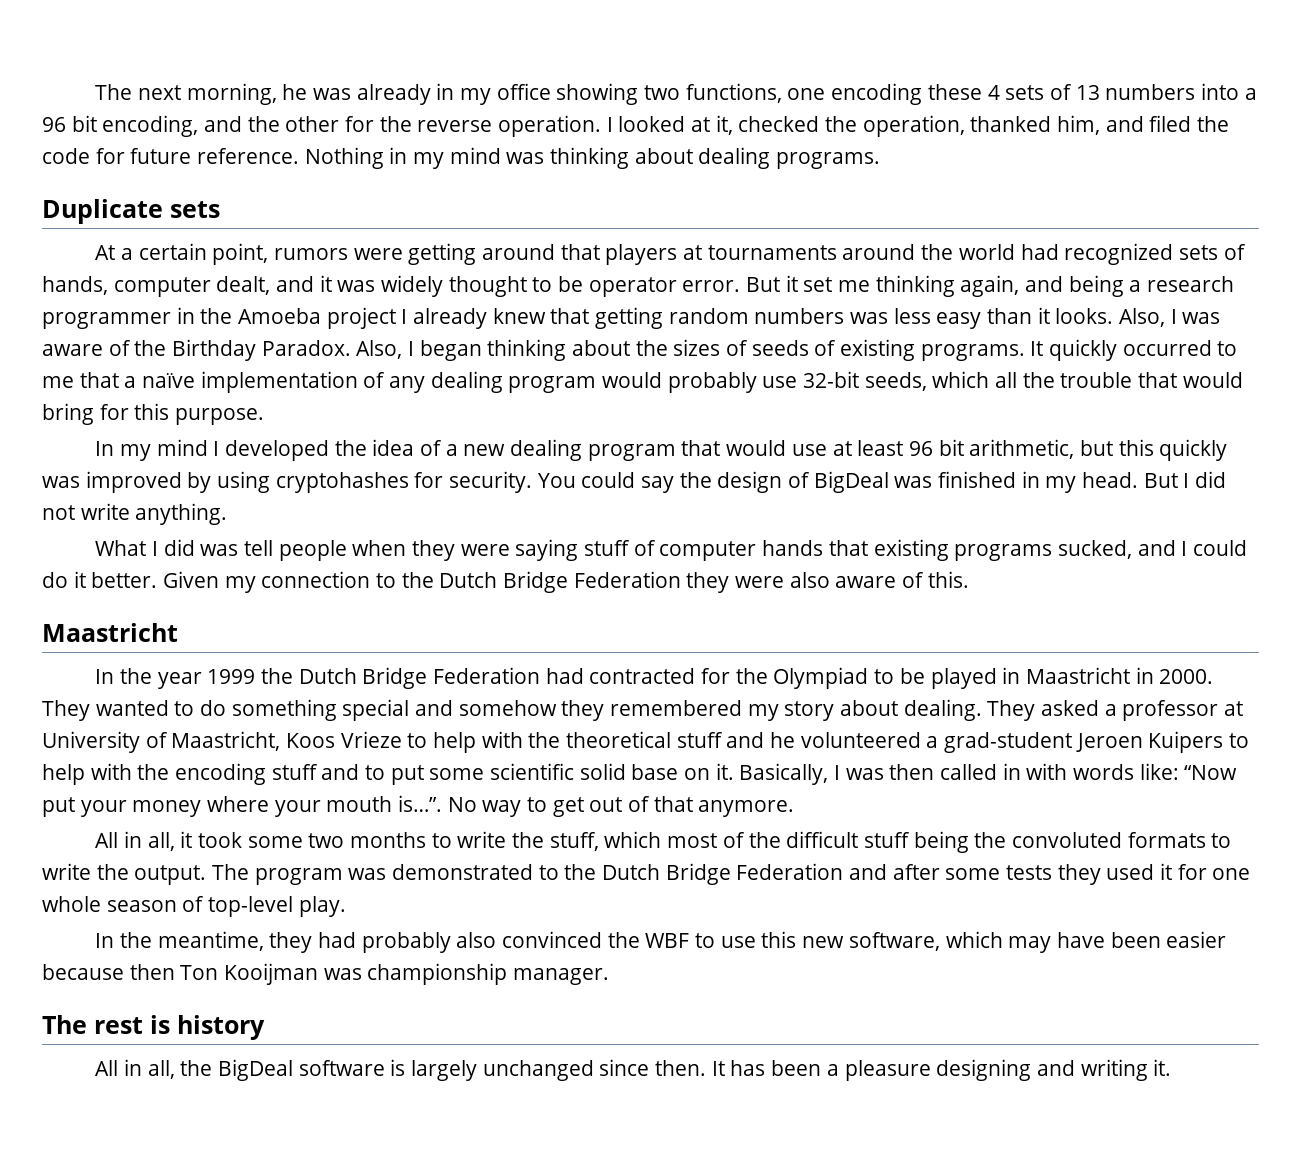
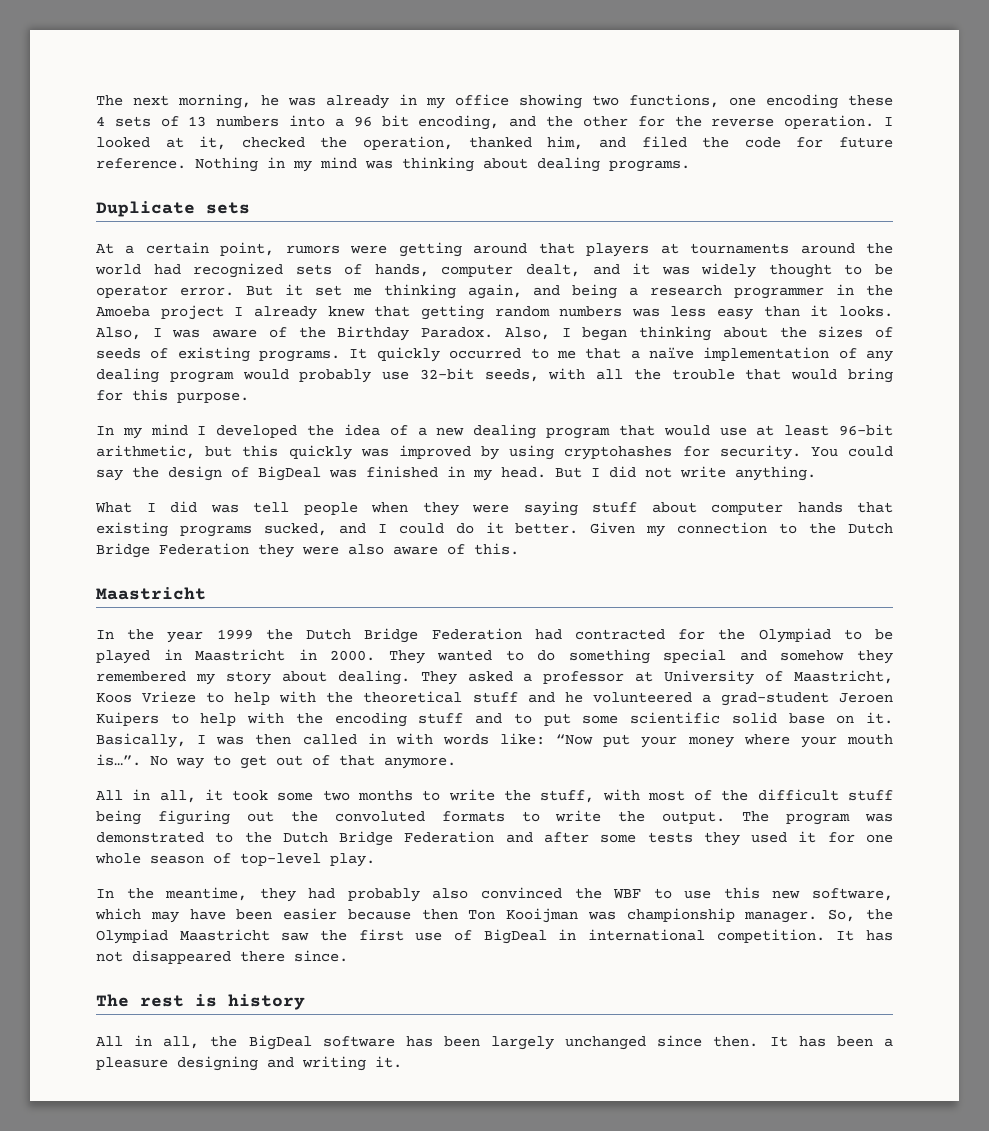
- It quickly occurred to me that a naïve implementation of any dealing program would probably use 32-bit seeds, which all the trouble that would bring for this purpose.
+ It quickly occurred to me that a naïve implementation of any dealing program would probably use 32-bit seeds, with all the trouble that would bring for this purpose.
- In my mind I developed the idea of a new dealing program that would use at least 96 bit arithmetic, but this quickly was improved by using cryptohashes for security.
+ In my mind I developed the idea of a new dealing program that would use at least 96-bit arithmetic, but this quickly was improved by using cryptohashes for security.
- What I did was tell people when they were saying stuff of computer hands that existing programs sucked, and I could do it better.
+ What I did was tell people when they were saying stuff about computer hands that existing programs sucked, and I could do it better.
- All in all, it took some two months to write the stuff, which most of the difficult stuff being the convoluted formats to write the output.
+ All in all, it took some two months to write the stuff, with most of the difficult stuff being figuring out the convoluted formats to write the output.
+ So, the Olympiad Maastricht saw the first use of BigDeal in international competition. It has not disappeared there since.
- All in all, the BigDeal software is largely unchanged since then.
+ All in all, the BigDeal software has been largely unchanged since then.

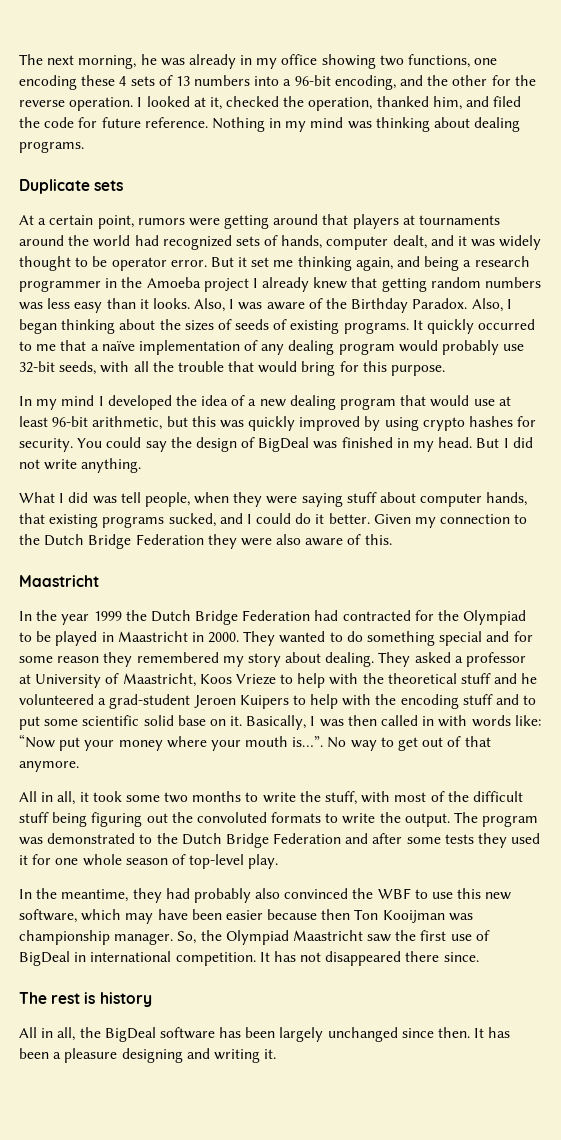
- The next morning, he was already in my office showing two functions, one encoding these 4 sets of 13 numbers into a 96 bit encoding, and the other for the reverse operation.
+ The next morning, he was already in my office showing two functions, one encoding these 4 sets of 13 numbers into a 96-bit encoding, and the other for the reverse operation.
- In my mind I developed the idea of a new dealing program that would use at least 96-bit arithmetic, but this quickly was improved by using cryptohashes for security.
+ In my mind I developed the idea of a new dealing program that would use at least 96-bit arithmetic, but this was quickly improved by using crypto hashes for security.
- What I did was tell people when they were saying stuff about computer hands that existing programs sucked, and I could do it better.
+ What I did was tell people, when they were saying stuff about computer hands, that existing programs sucked, and I could do it better.
- They wanted to do something special and somehow they remembered my story about dealing.
+ They wanted to do something special and for some reason they remembered my story about dealing.

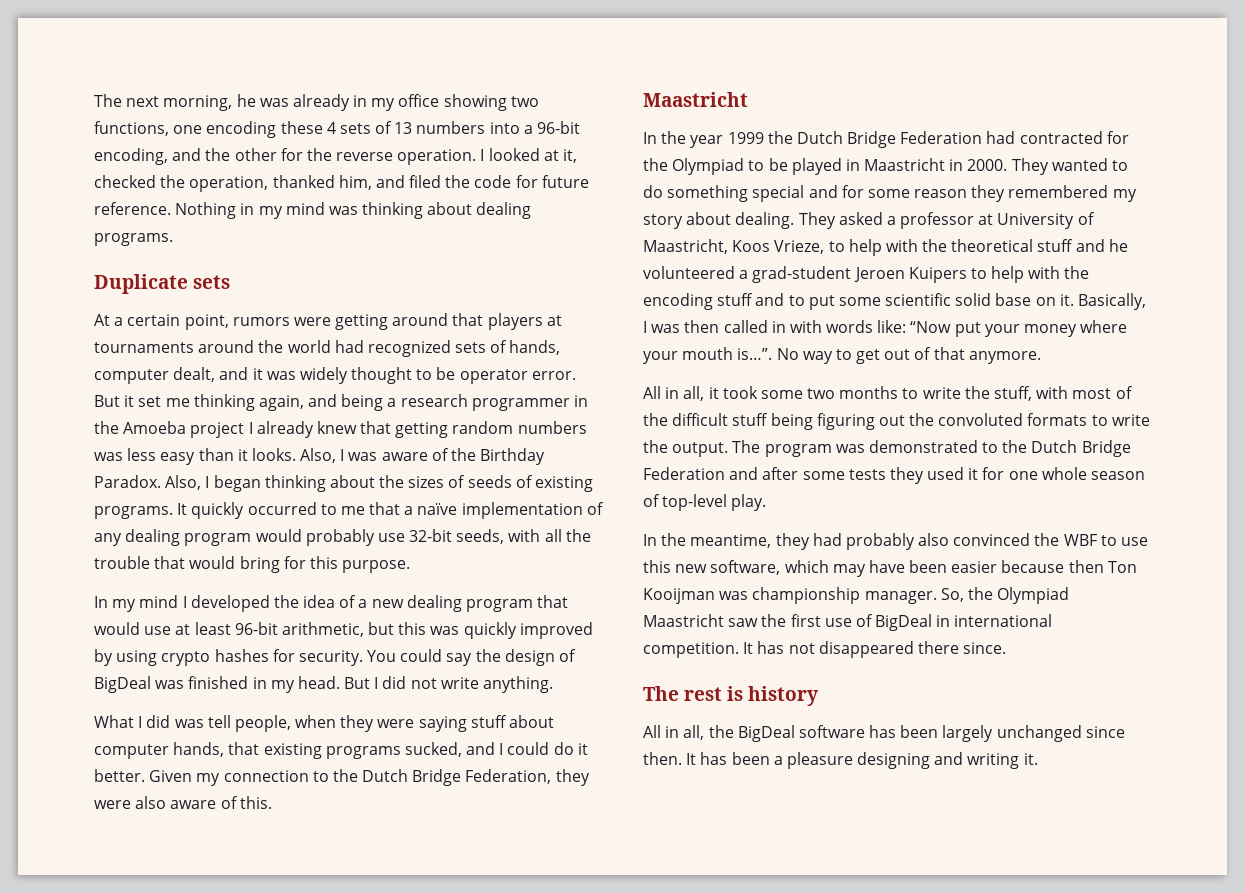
- Given my connection to the Dutch Bridge Federation they were also aware of this.
+ Given my connection to the Dutch Bridge Federation, they were also aware of this.
- They asked a professor at University of Maastricht, Koos Vrieze to help with the theoretical stuff and he volunteered a grad-student Jeroen Kuipers to help with the encoding stuff and to put some scientific solid base on it.
+ They asked a professor at University of Maastricht, Koos Vrieze, to help with the theoretical stuff and he volunteered a grad-student Jeroen Kuipers to help with the encoding stuff and to put some scientific solid base on it.

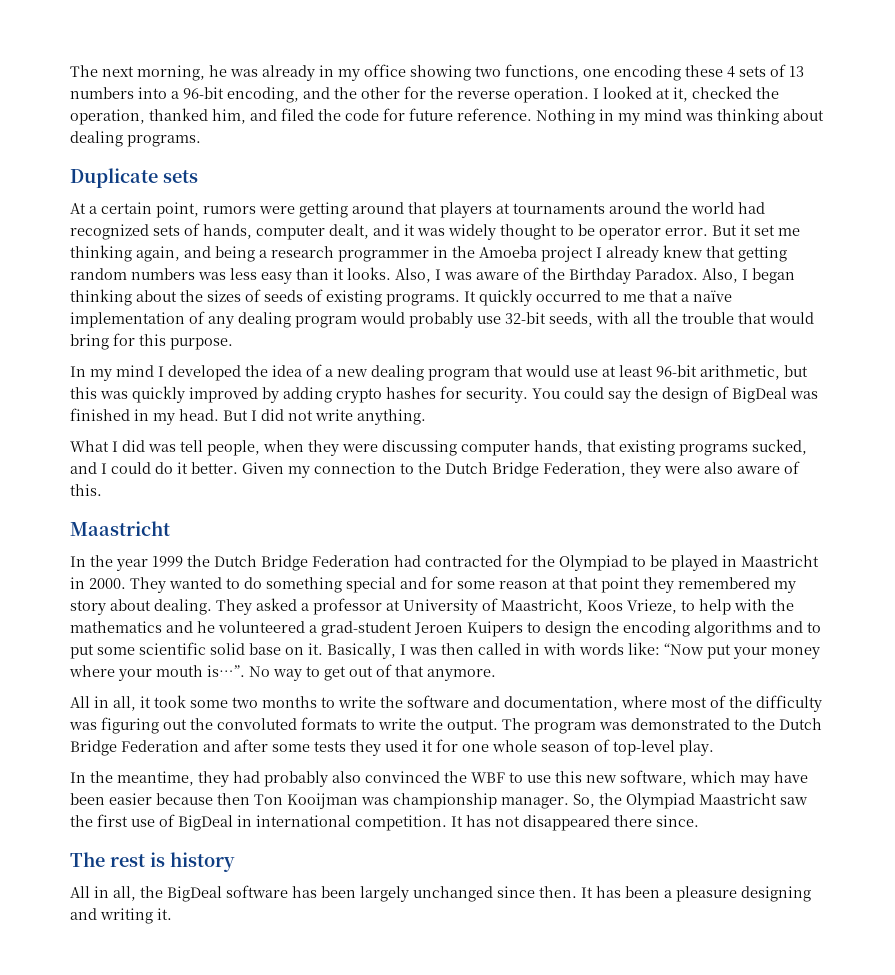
- In my mind I developed the idea of a new dealing program that would use at least 96-bit arithmetic, but this was quickly improved by using crypto hashes for security.
+ In my mind I developed the idea of a new dealing program that would use at least 96-bit arithmetic, but this was quickly improved by adding crypto hashes for security.
- What I did was tell people, when they were saying stuff about computer hands, that existing programs sucked, and I could do it better.
+ What I did was tell people, when they were discussing computer hands, that existing programs sucked, and I could do it better.
- They wanted to do something special and for some reason they remembered my story about dealing.
+ They wanted to do something special and for some reason at that point they remembered my story about dealing.
- They asked a professor at University of Maastricht, Koos Vrieze, to help with the theoretical stuff and he volunteered a grad-student Jeroen Kuipers to help with the encoding stuff and to put some scientific solid base on it.
+ They asked a professor at University of Maastricht, Koos Vrieze, to help with the mathematics and he volunteered a grad-student Jeroen Kuipers to design the encoding algorithms and to put some scientific solid base on it.
- All in all, it took some two months to write the stuff, with most of the difficult stuff being figuring out the convoluted formats to write the output.
+ All in all, it took some two months to write the software and documentation, where most of the difficulty was figuring out the convoluted formats to write the output.

